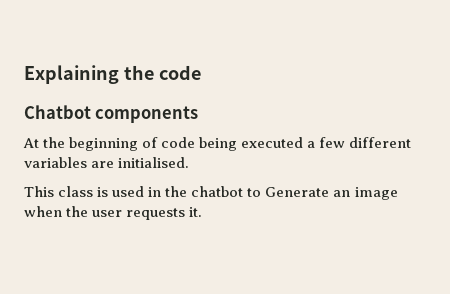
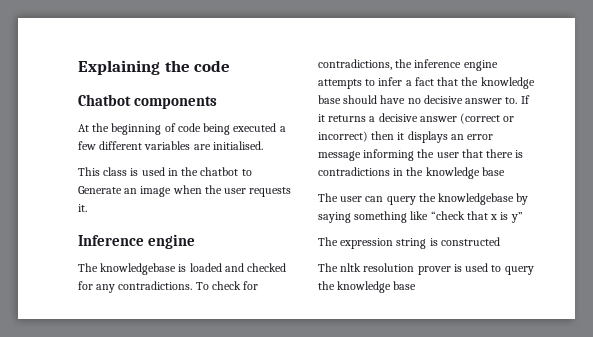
+ Inference engine
+ The knowledgebase is loaded and checked for any contradictions. To check for contradictions, the inference engine attempts to infer a fact that the knowledge base should have no decisive answer to. If it returns a decisive answer (correct or incorrect) then it displays an error message informing the user that there is contradictions in the knowledge base
+ The user can query the knowledgebase by saying something like “check that x is y”
+ The expression string is constructed
+ The nltk resolution prover is used to query the knowledge base

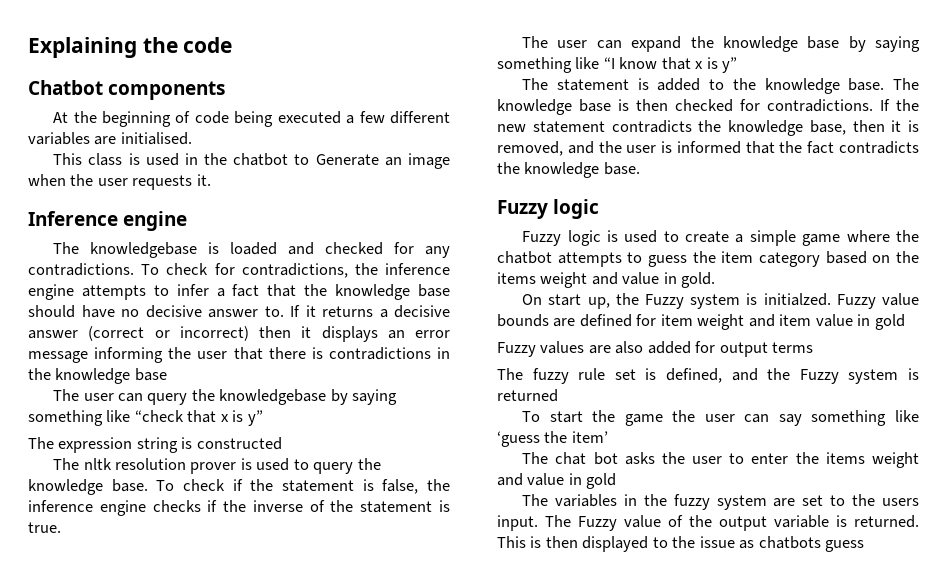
- The nltk resolution prover is used to query the knowledge base
+ The nltk resolution prover is used to query the knowledge base. To check if the statement is false, the inference engine checks if the inverse of the statement is true.
+ The user can expand the knowledge base by saying something like “I know that x is y”
+ The statement is added to the knowledge base. The knowledge base is then checked for contradictions. If the new statement contradicts the knowledge base, then it is removed, and the user is informed that the fact contradicts the knowledge base.
+ Fuzzy logic
+ Fuzzy logic is used to create a simple game where the chatbot attempts to guess the item category based on the items weight and value in gold.
+ On start up, the Fuzzy system is initialzed. Fuzzy value bounds are defined for item weight and item value in gold
+ Fuzzy values are also added for output terms
+ The fuzzy rule set is defined, and the Fuzzy system is returned
+ To start the game the user can say something like ‘guess the item’
+ The chat bot asks the user to enter the items weight and value in gold
+ The variables in the fuzzy system are set to the users input. The Fuzzy value of the output variable is returned. This is then displayed to the issue as chatbots guess

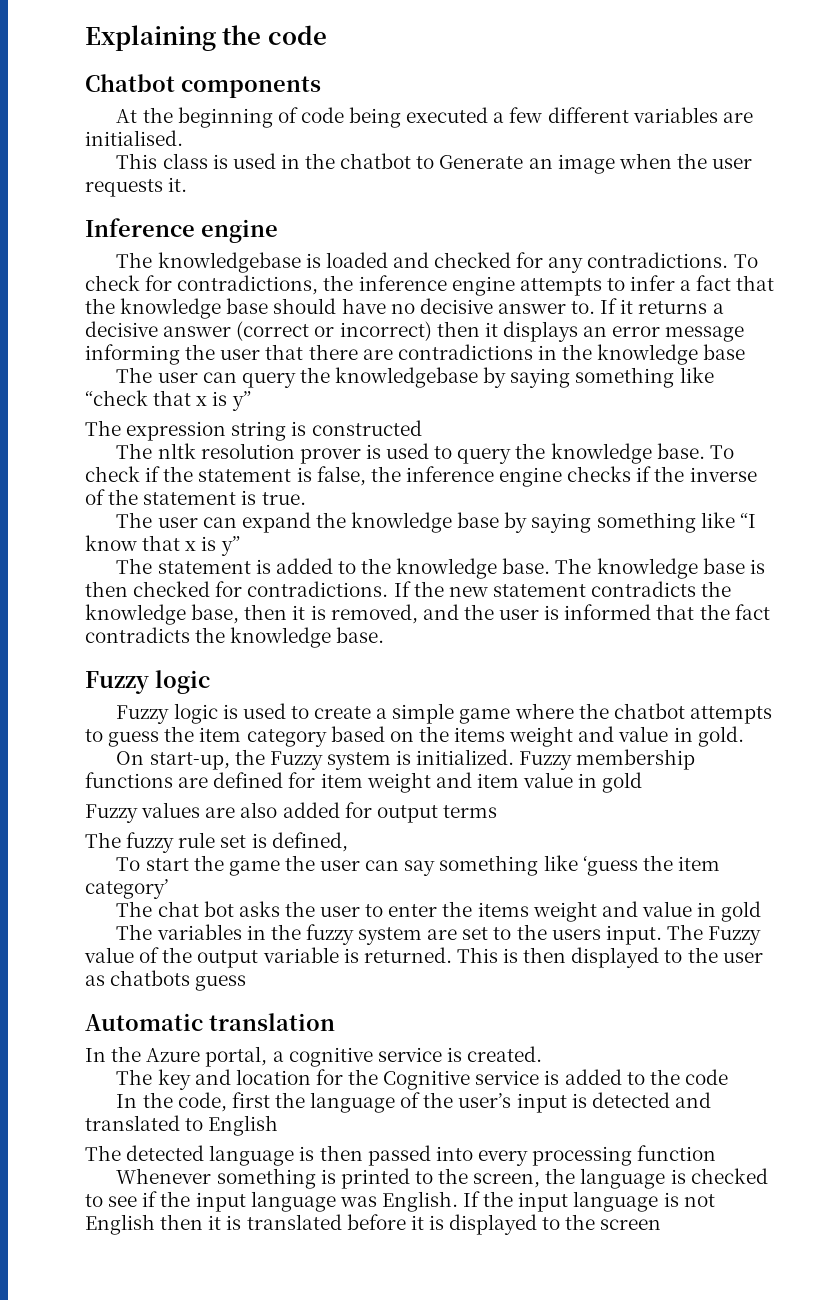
- If it returns a decisive answer (correct or incorrect) then it displays an error message informing the user that there is contradictions in the knowledge base
+ If it returns a decisive answer (correct or incorrect) then it displays an error message informing the user that there are contradictions in the knowledge base
- On start up, the Fuzzy system is initialzed. Fuzzy value bounds are defined for item weight and item value in gold
+ On start-up, the Fuzzy system is initialized. Fuzzy membership functions are defined for item weight and item value in gold
- The fuzzy rule set is defined, and the Fuzzy system is returned
+ The fuzzy rule set is defined,
- To start the game the user can say something like ‘guess the item’
+ To start the game the user can say something like ‘guess the item category’
- This is then displayed to the issue as chatbots guess
+ This is then displayed to the user as chatbots guess
+ Automatic translation
+ In the Azure portal, a cognitive service is created.
+ The key and location for the Cognitive service is added to the code
+ In the code, first the language of the user’s input is detected and translated to English
+ The detected language is then passed into every processing function
+ Whenever something is printed to the screen, the language is checked to see if the input language was English. If the input language is not English then it is translated before it is displayed to the screen

